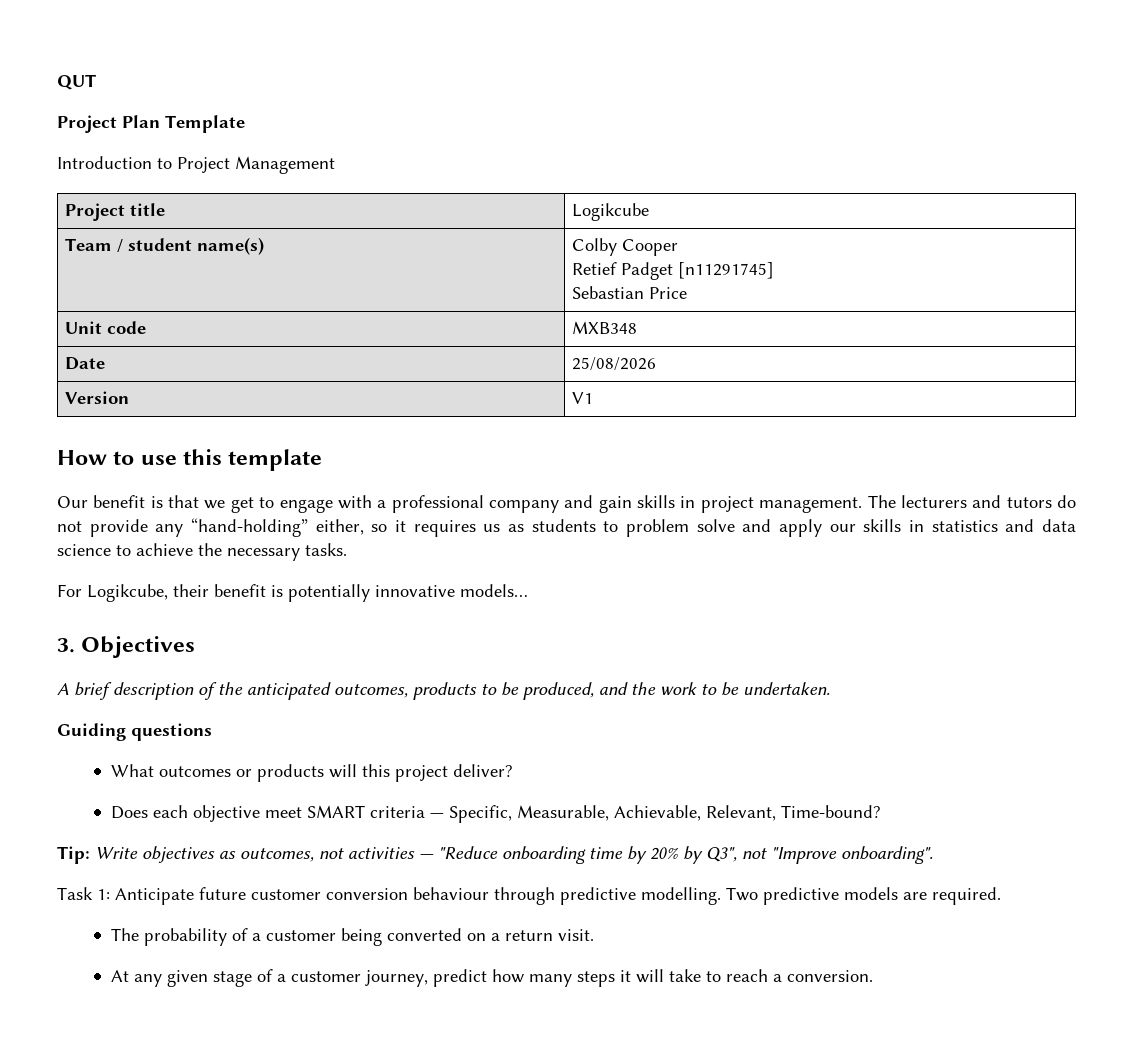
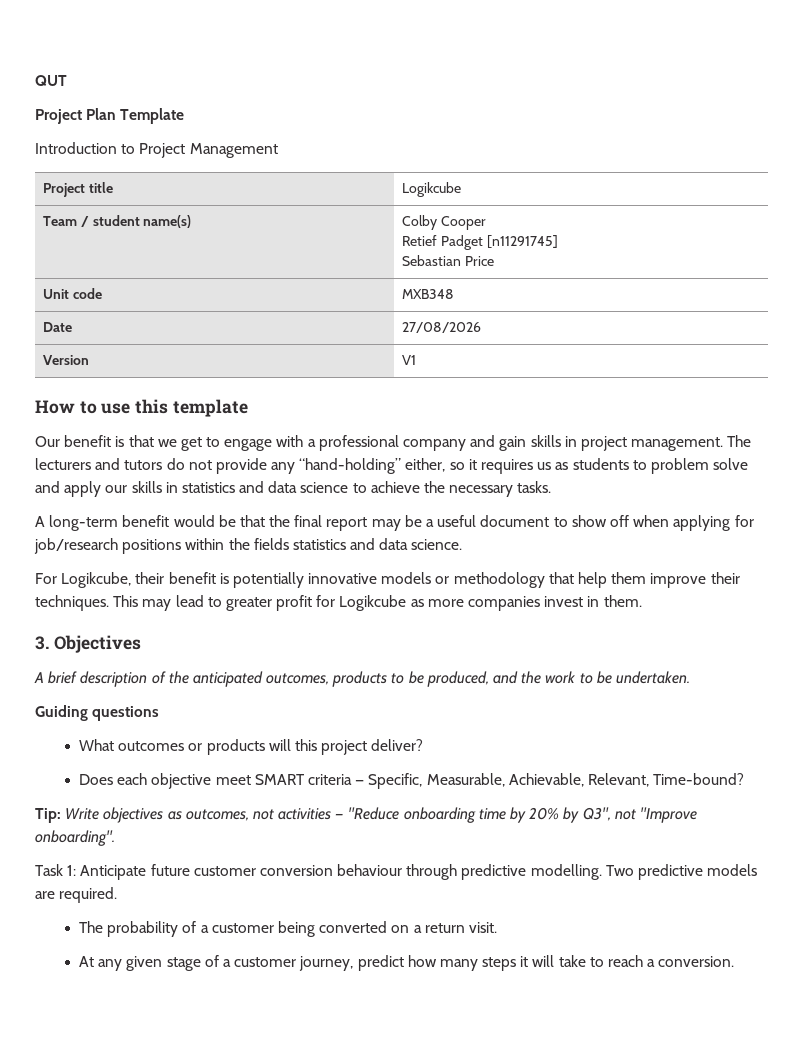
- Date | 25/08/2026
+ Date | 27/08/2026
+ A long-term benefit would be that the final report may be a useful document to show off when applying for job/research positions within the fields statistics and data science.
- For Logikcube, their benefit is potentially innovative models…
+ For Logikcube, their benefit is potentially innovative models or methodology that help them improve their techniques. This may lead to greater profit for Logikcube as more companies invest in them.

